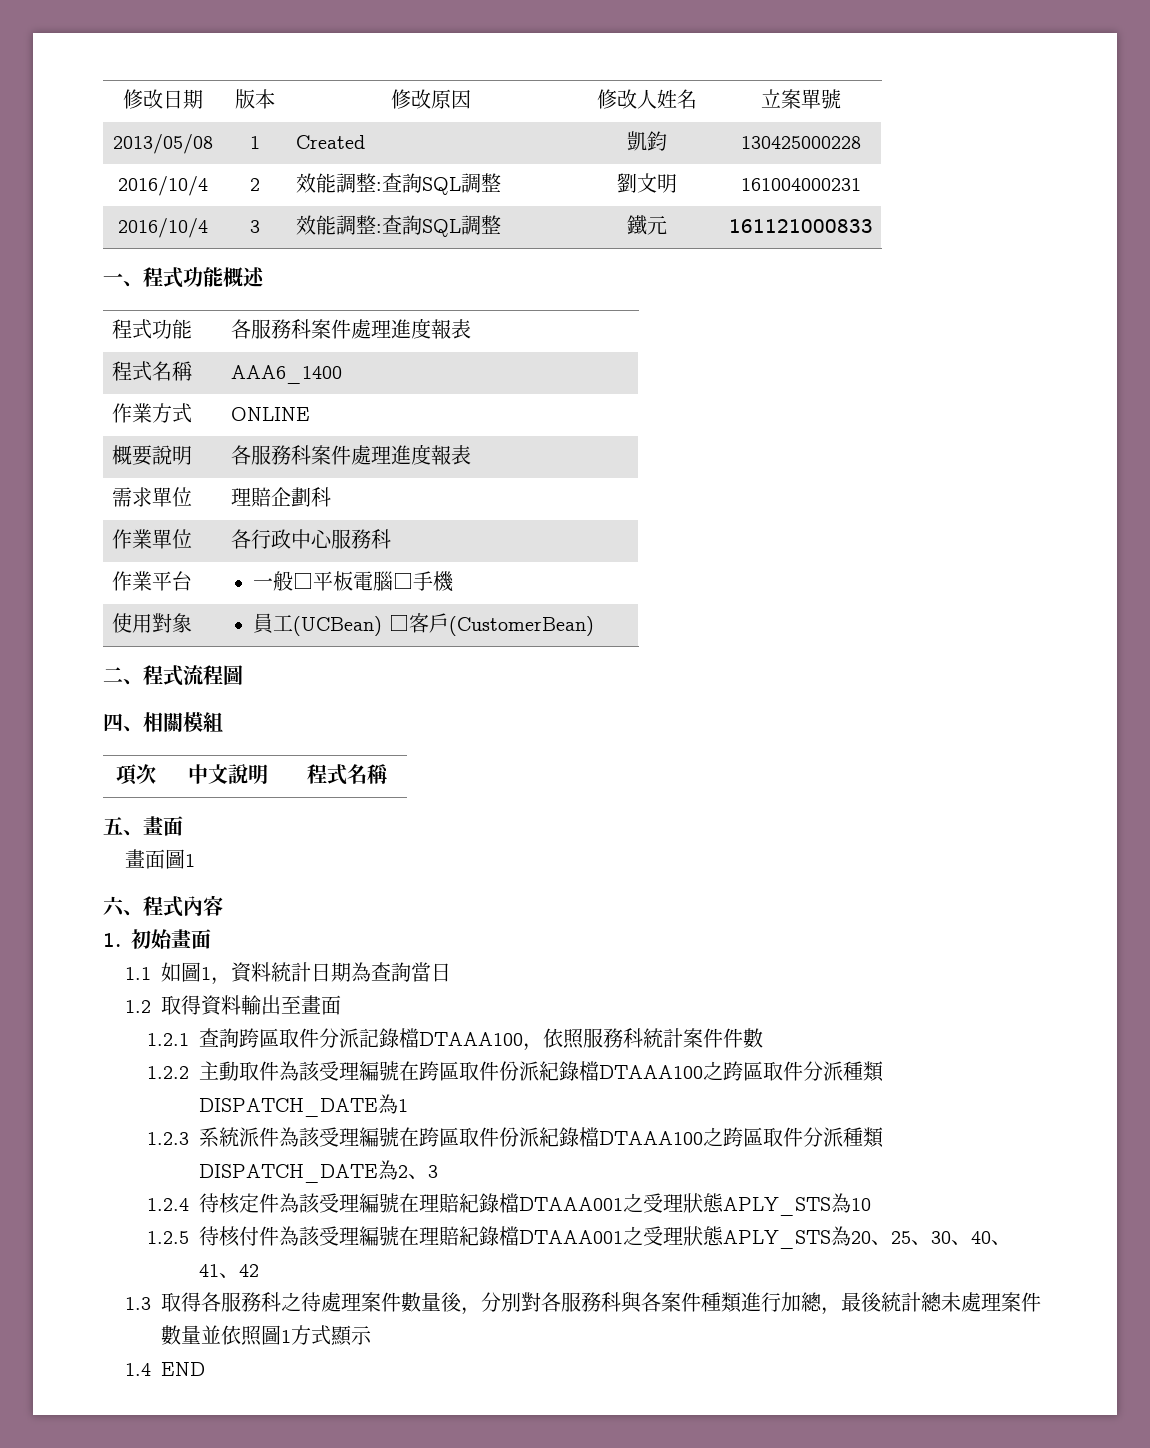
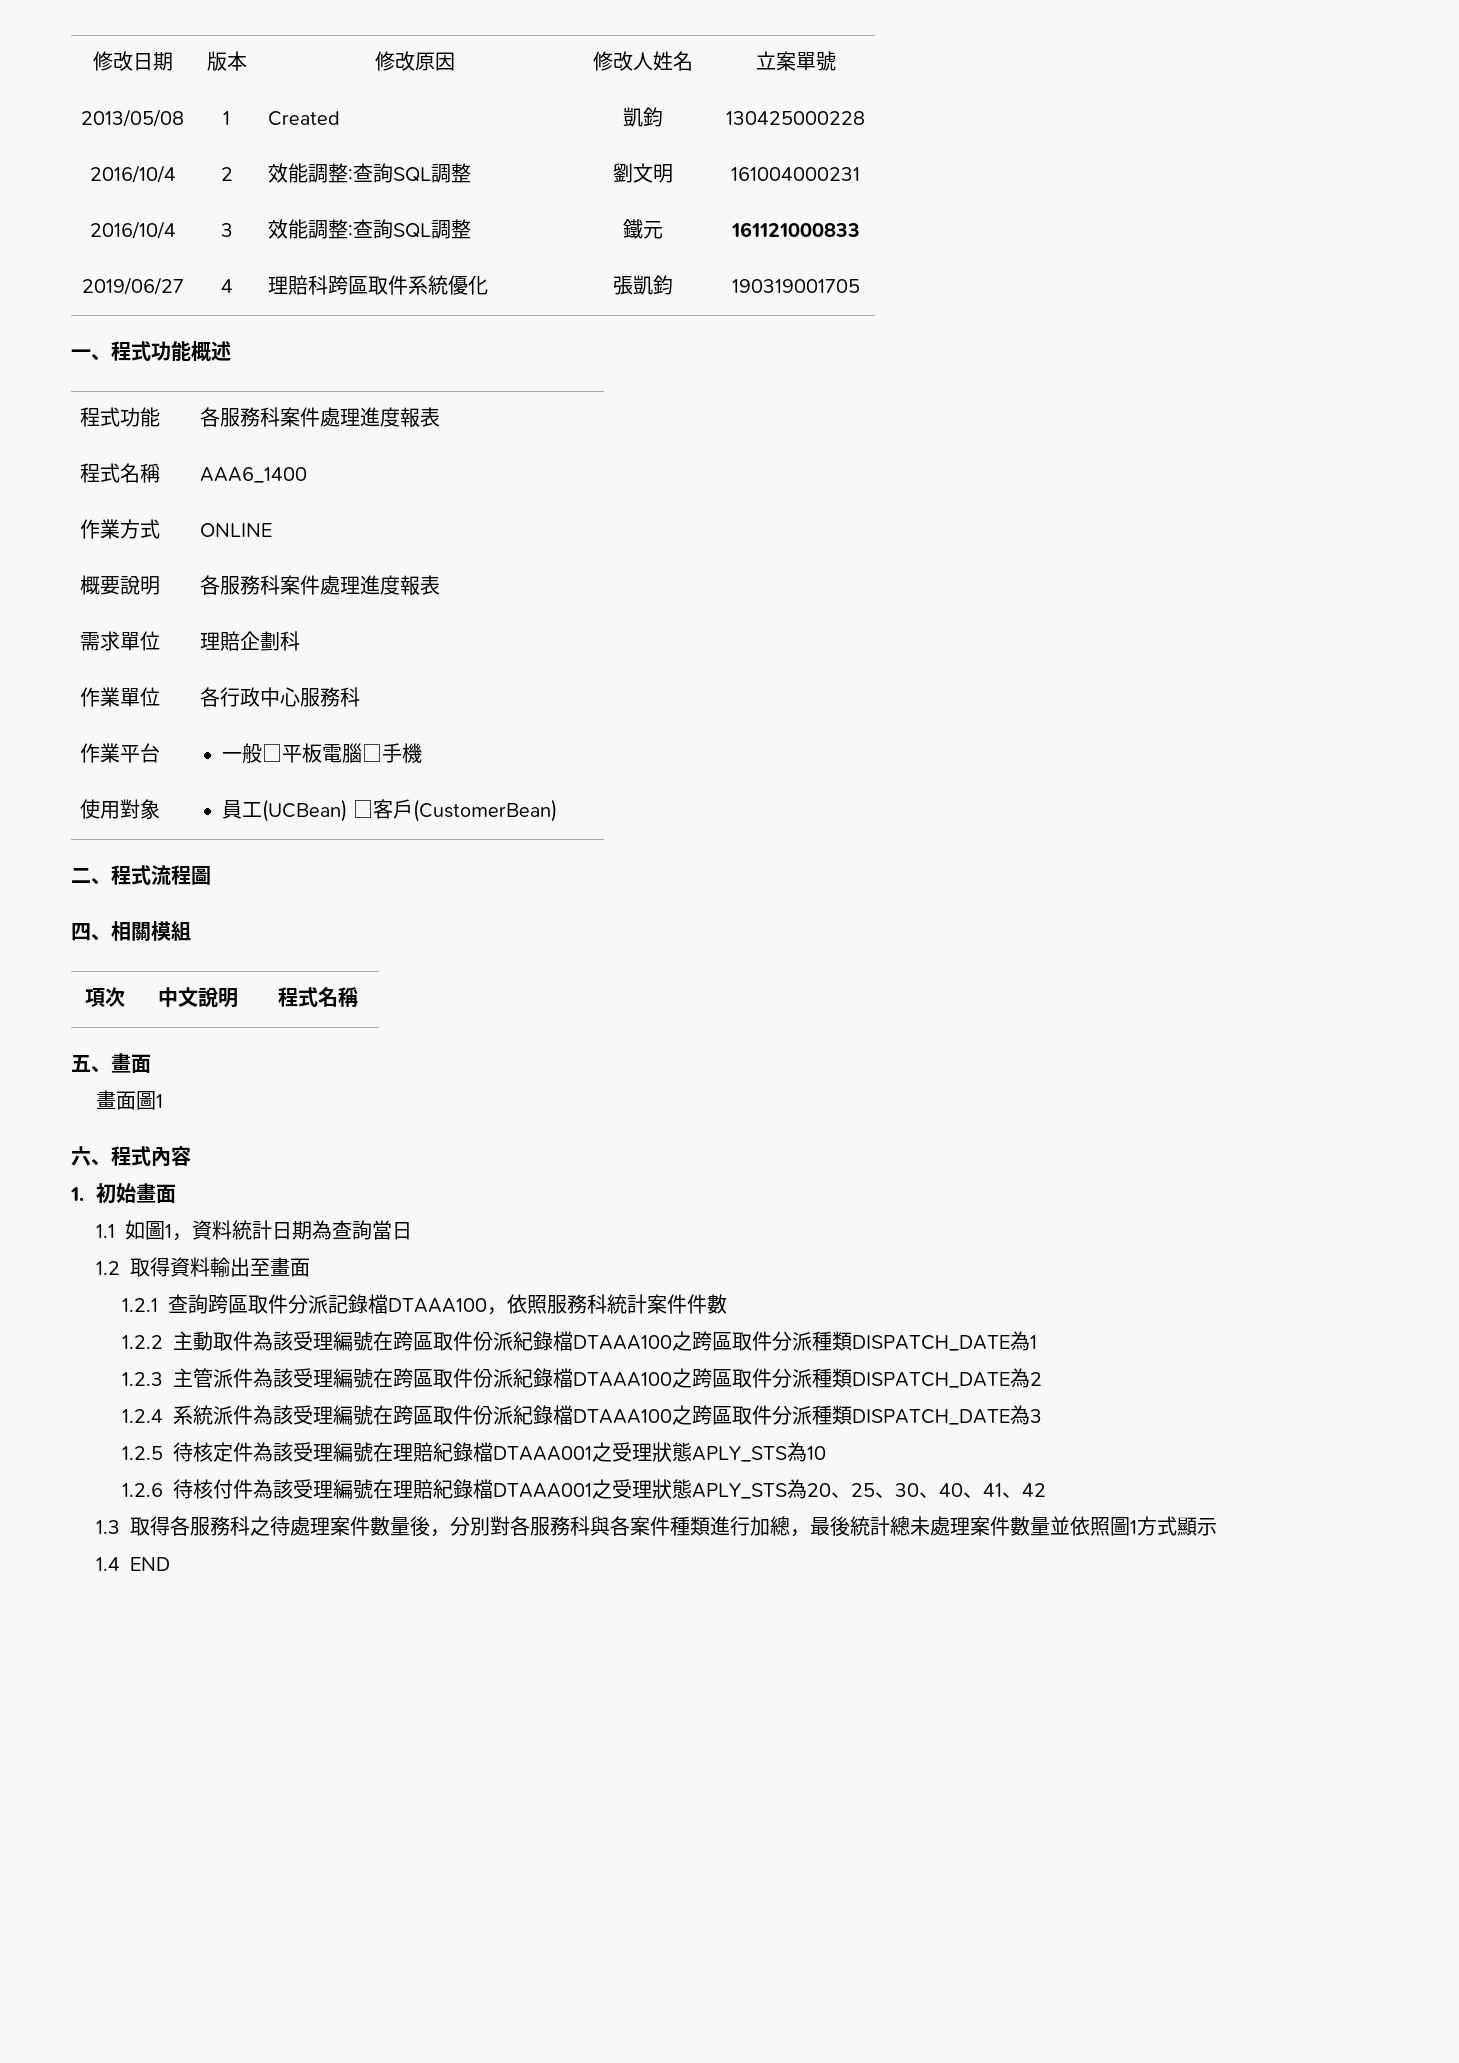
+ 2019/06/27 | 4 | 理賠科跨區取件系統優化 | 張凱鈞 | 190319001705
- 1.2.3系統派件為該受理編號在跨區取件份派紀錄檔DTAAA100之跨區取件分派種類DISPATCH_DATE為2、3
+ 1.2.3主管派件為該受理編號在跨區取件份派紀錄檔DTAAA100之跨區取件分派種類DISPATCH_DATE為2
+ 1.2.4系統派件為該受理編號在跨區取件份派紀錄檔DTAAA100之跨區取件分派種類DISPATCH_DATE為3
- 1.2.4待核定件為該受理編號在理賠紀錄檔DTAAA001之受理狀態APLY_STS為10
+ 1.2.5待核定件為該受理編號在理賠紀錄檔DTAAA001之受理狀態APLY_STS為10
- 1.2.5待核付件為該受理編號在理賠紀錄檔DTAAA001之受理狀態APLY_STS為20、25、30、40、41、42
+ 1.2.6待核付件為該受理編號在理賠紀錄檔DTAAA001之受理狀態APLY_STS為20、25、30、40、41、42

